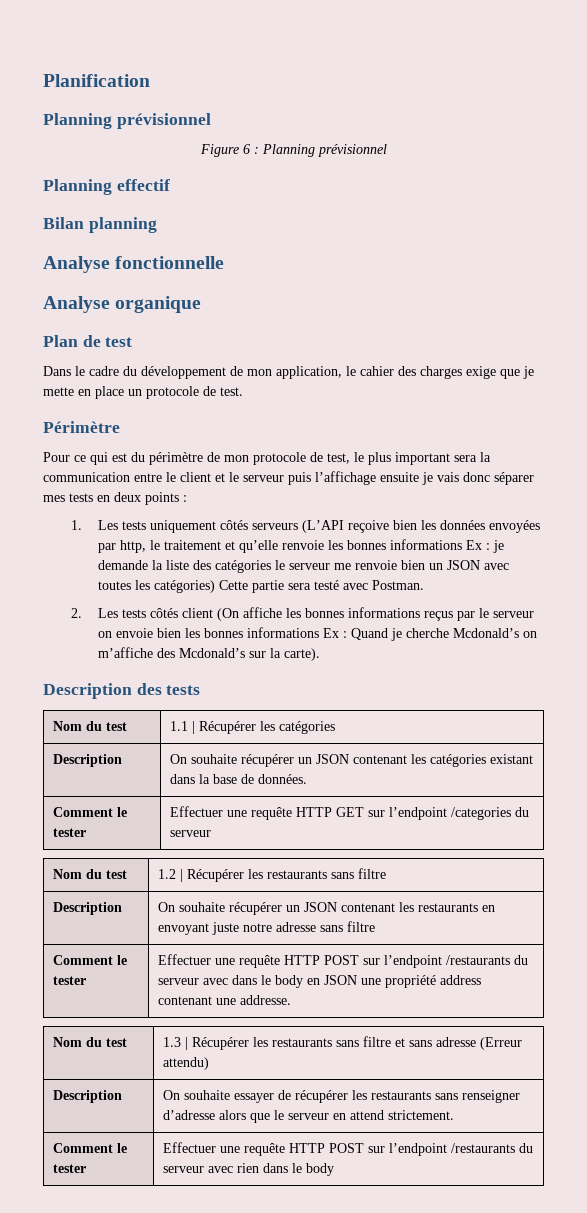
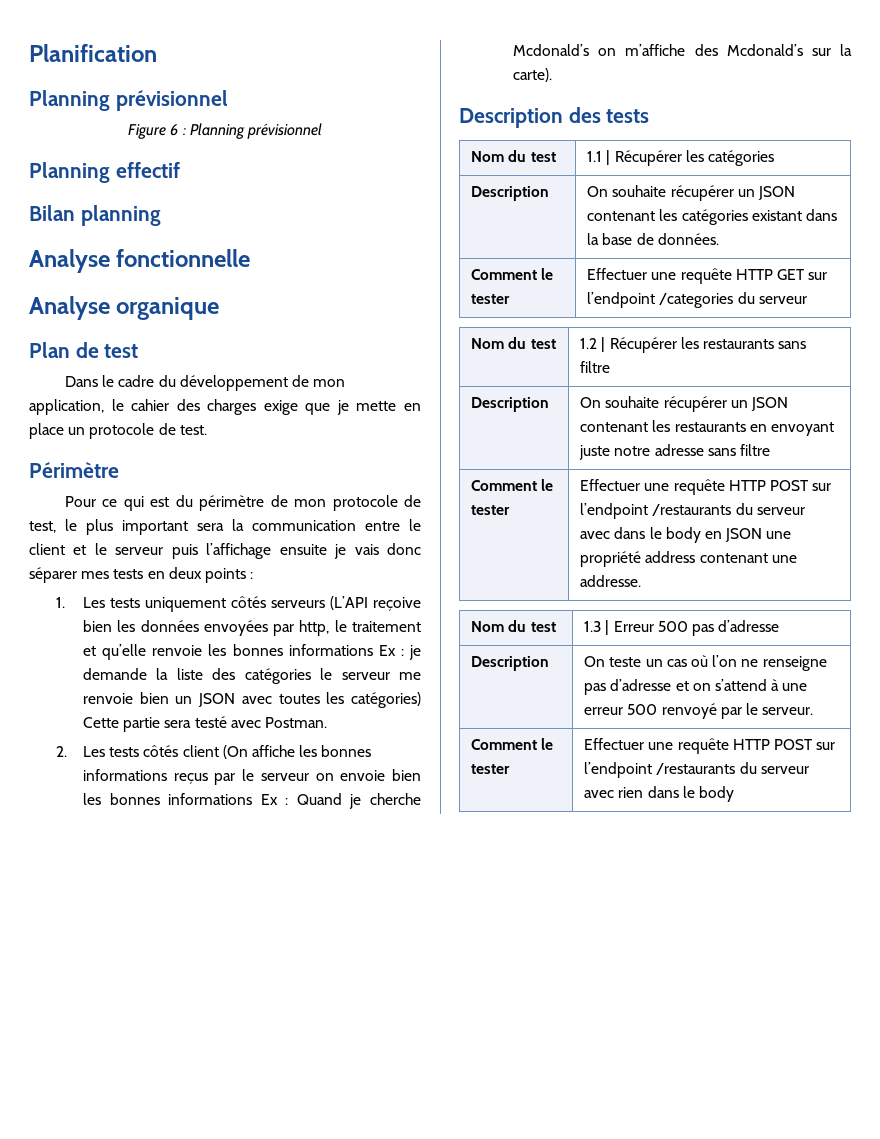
- Nom du test | 1.3 | Récupérer les restaurants sans filtre et sans adresse (Erreur attendu)
- Description | On souhaite essayer de récupérer les restaurants sans renseigner d’adresse alors que le serveur en attend strictement.
+ Nom du test | 1.3 | Erreur 500 pas d’adresse
+ Description | On teste un cas où l’on ne renseigne pas d’adresse et on s’attend à une erreur 500 renvoyé par le serveur.

